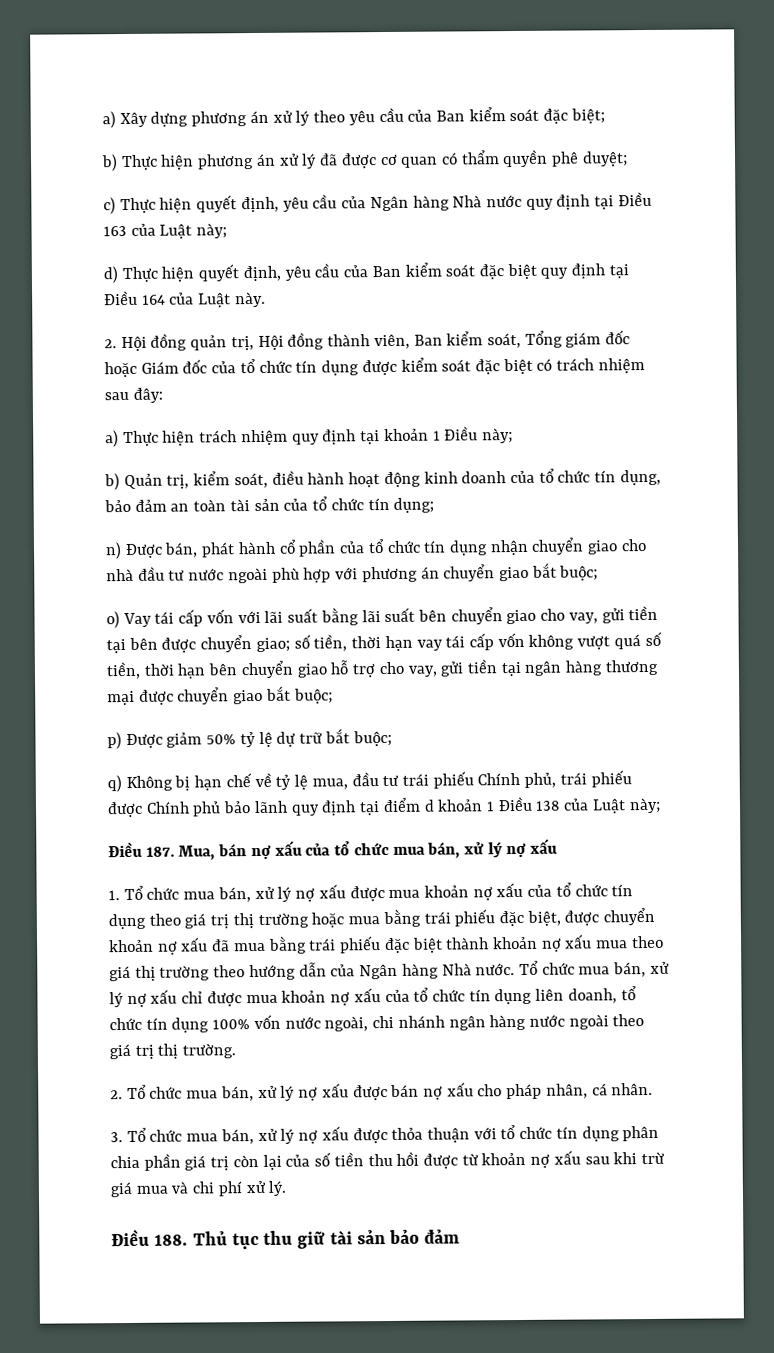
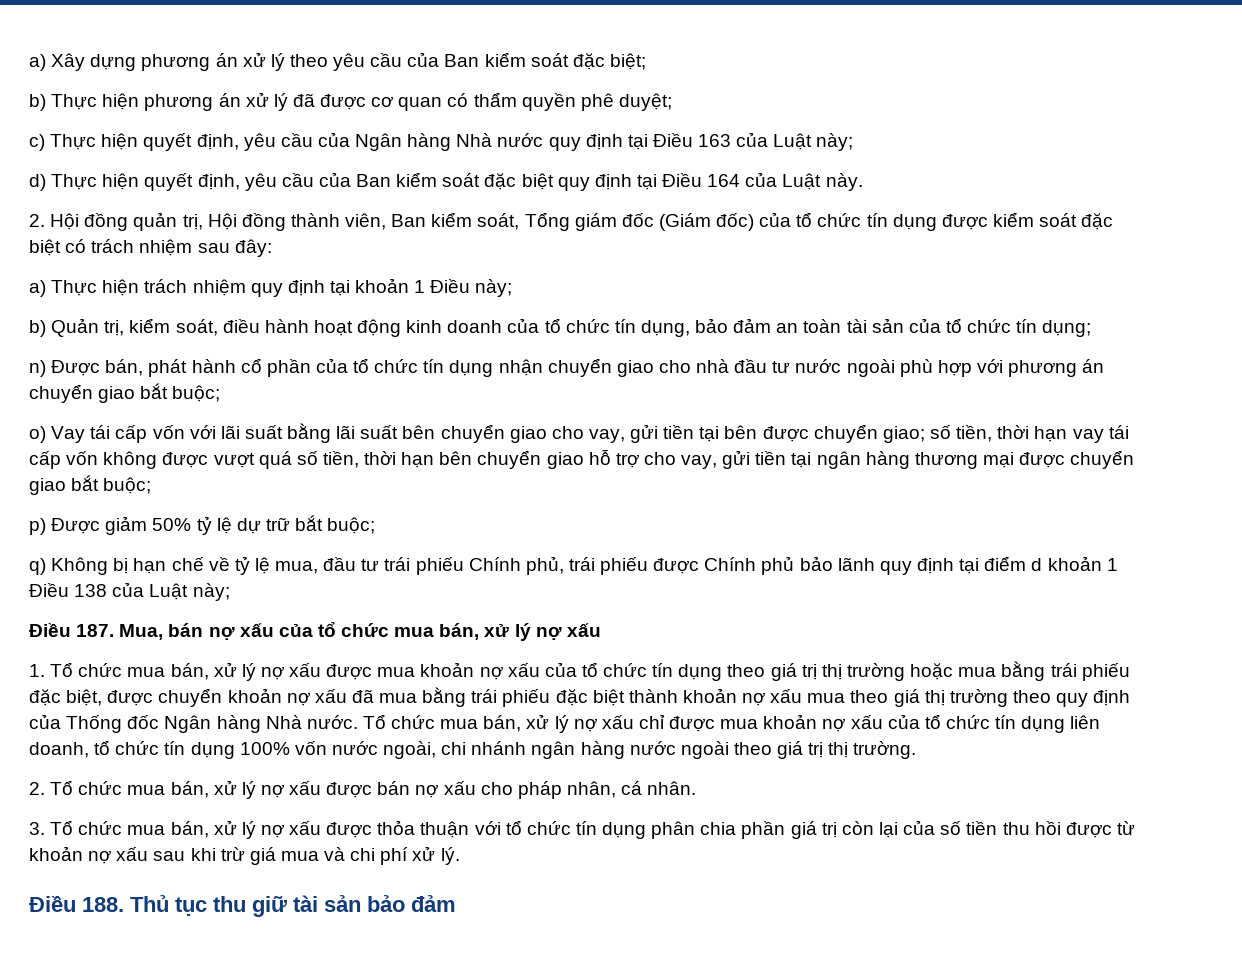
- 2. Hội đồng quản trị, Hội đồng thành viên, Ban kiểm soát, Tổng giám đốc hoặc Giám đốc của tổ chức tín dụng được kiểm soát đặc biệt có trách nhiệm sau đây:
+ 2. Hội đồng quản trị, Hội đồng thành viên, Ban kiểm soát, Tổng giám đốc (Giám đốc) của tổ chức tín dụng được kiểm soát đặc biệt có trách nhiệm sau đây:
- o) Vay tái cấp vốn với lãi suất bằng lãi suất bên chuyển giao cho vay, gửi tiền tại bên được chuyển giao; số tiền, thời hạn vay tái cấp vốn không vượt quá số tiền, thời hạn bên chuyển giao hỗ trợ cho vay, gửi tiền tại ngân hàng thương mại được chuyển giao bắt buộc;
+ o) Vay tái cấp vốn với lãi suất bằng lãi suất bên chuyển giao cho vay, gửi tiền tại bên được chuyển giao; số tiền, thời hạn vay tái cấp vốn không được vượt quá số tiền, thời hạn bên chuyển giao hỗ trợ cho vay, gửi tiền tại ngân hàng thương mại được chuyển giao bắt buộc;
- 1. Tổ chức mua bán, xử lý nợ xấu được mua khoản nợ xấu của tổ chức tín dụng theo giá trị thị trường hoặc mua bằng trái phiếu đặc biệt, được chuyển khoản nợ xấu đã mua bằng trái phiếu đặc biệt thành khoản nợ xấu mua theo giá thị trường theo hướng dẫn của Ngân hàng Nhà nước.
+ 1. Tổ chức mua bán, xử lý nợ xấu được mua khoản nợ xấu của tổ chức tín dụng theo giá trị thị trường hoặc mua bằng trái phiếu đặc biệt, được chuyển khoản nợ xấu đã mua bằng trái phiếu đặc biệt thành khoản nợ xấu mua theo giá thị trường theo quy định của Thống đốc Ngân hàng Nhà nước.

